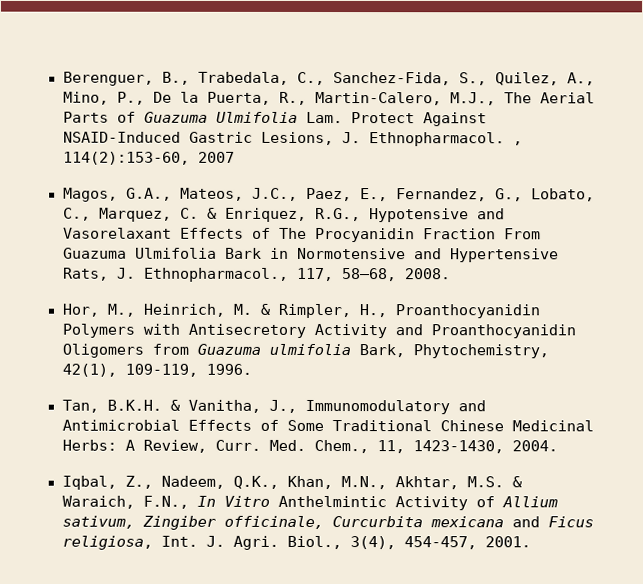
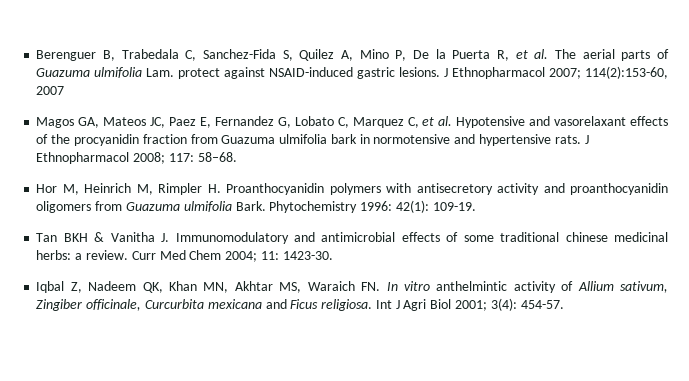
- Berenguer, B., Trabedala, C., Sanchez-Fida, S., Quilez, A., Mino, P., De la Puerta, R., Martin-Calero, M.J., The Aerial Parts of Guazuma Ulmifolia Lam. Protect Against NSAID-Induced Gastric Lesions, J. Ethnopharmacol. , 114(2):153-60, 2007
- Magos, G.A., Mateos, J.C., Paez, E., Fernandez, G., Lobato, C., Marquez, C. & Enriquez, R.G., Hypotensive and Vasorelaxant Effects of The Procyanidin Fraction From Guazuma Ulmifolia Bark in Normotensive and Hypertensive Rats, J. Ethnopharmacol., 117, 58–68, 2008.
- Hor, M., Heinrich, M. & Rimpler, H., Proanthocyanidin Polymers with Antisecretory Activity and Proanthocyanidin Oligomers from Guazuma ulmifolia Bark, Phytochemistry, 42(1), 109-119, 1996.
- Tan, B.K.H. & Vanitha, J., Immunomodulatory and Antimicrobial Effects of Some Traditional Chinese Medicinal Herbs: A Review, Curr. Med. Chem., 11, 1423-1430, 2004.
- Iqbal, Z., Nadeem, Q.K., Khan, M.N., Akhtar, M.S. & Waraich, F.N., In Vitro Anthelmintic Activity of Allium sativum, Zingiber officinale, Curcurbita mexicana and Ficus religiosa, Int. J. Agri. Biol., 3(4), 454-457, 2001.
+ Berenguer B, Trabedala C, Sanchez-Fida S, Quilez A, Mino P, De la Puerta R, et al. The aerial parts of Guazuma ulmifolia Lam. protect against NSAID-induced gastric lesions. J Ethnopharmacol 2007; 114(2):153-60, 2007
+ Magos GA, Mateos JC, Paez E, Fernandez G, Lobato C, Marquez C, et al. Hypotensive and vasorelaxant effects of the procyanidin fraction from Guazuma ulmifolia bark in normotensive and hypertensive rats. J Ethnopharmacol 2008; 117: 58–68.
+ Hor M, Heinrich M, Rimpler H. Proanthocyanidin polymers with antisecretory activity and proanthocyanidin oligomers from Guazuma ulmifolia Bark. Phytochemistry 1996: 42(1): 109-19.
+ Tan BKH & Vanitha J. Immunomodulatory and antimicrobial effects of some traditional chinese medicinal herbs: a review. Curr Med Chem 2004; 11: 1423-30.
+ Iqbal Z, Nadeem QK, Khan MN, Akhtar MS, Waraich FN. In vitro anthelmintic activity of Allium sativum, Zingiber officinale, Curcurbita mexicana and Ficus religiosa. Int J Agri Biol 2001; 3(4): 454-57.

